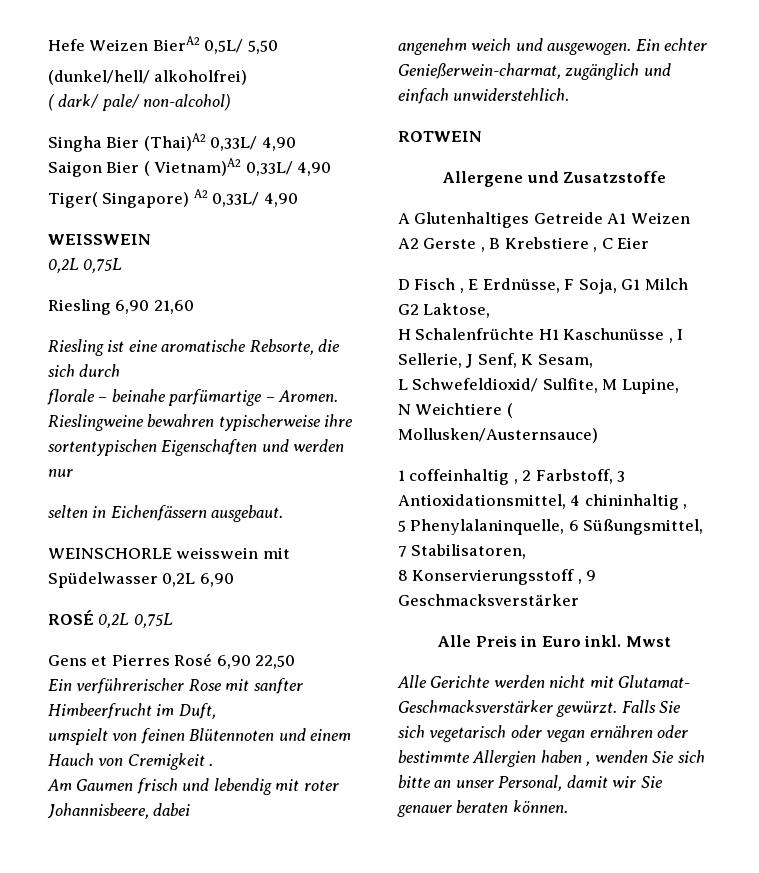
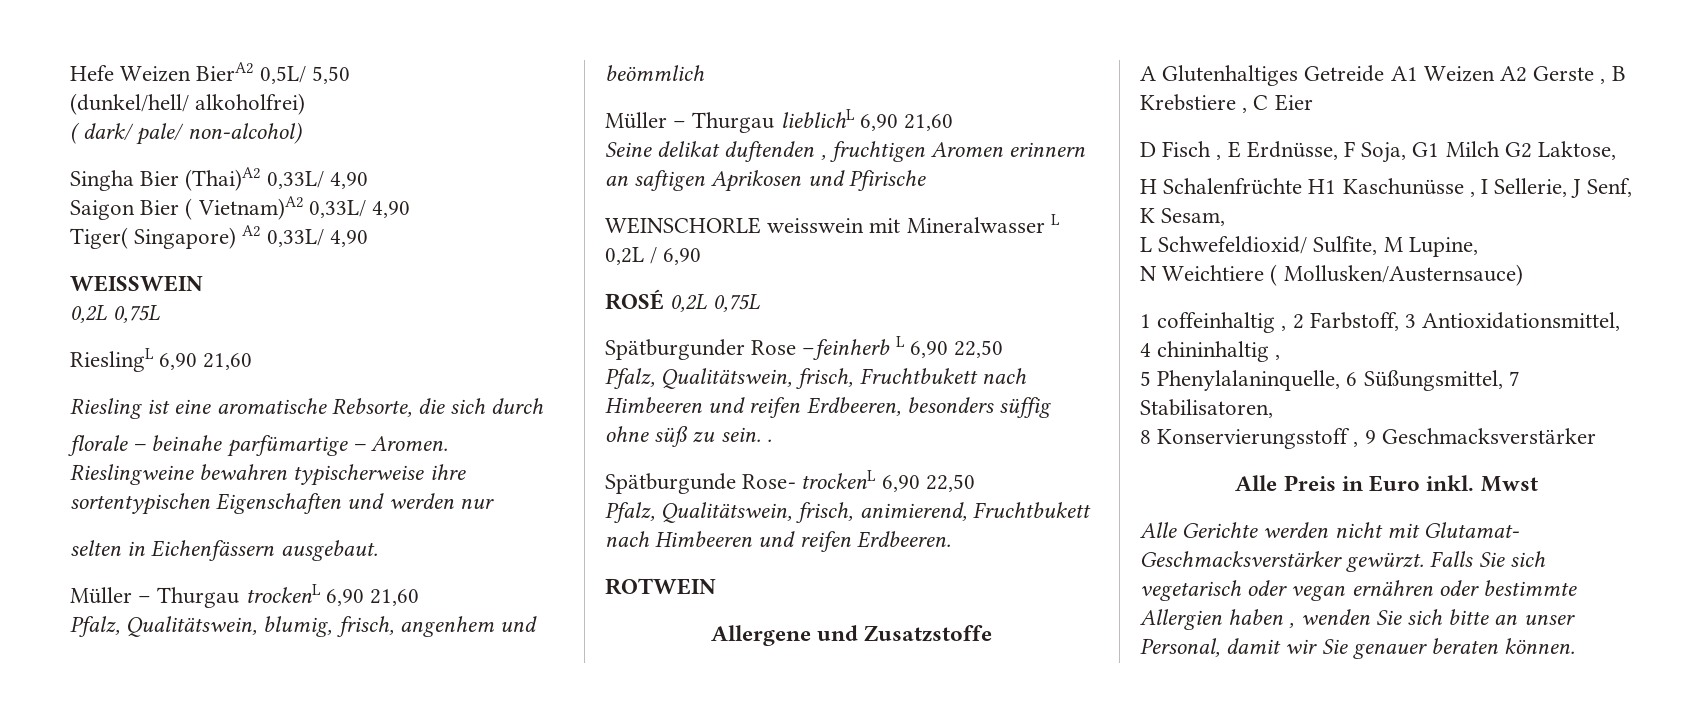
- Riesling 6,90 21,60
+ RieslingL 6,90 21,60
+ Müller – Thurgau trockenL 6,90 21,60
+ Pfalz, Qualitätswein, blumig, frisch, angenhem und beömmlich
+ Müller – Thurgau lieblichL 6,90 21,60
+ Seine delikat duftenden , fruchtigen Aromen erinnern an saftigen Aprikosen und Pfirische
- WEINSCHORLE weisswein mit Spüdelwasser 0,2L 6,90
+ WEINSCHORLE weisswein mit Mineralwasser L 0,2L / 6,90
- Gens et Pierres Rosé 6,90 22,50
- Ein verführerischer Rose mit sanfter Himbeerfrucht im Duft,
- umspielt von feinen Blütennoten und einem Hauch von Cremigkeit .
- Am Gaumen frisch und lebendig mit roter Johannisbeere, dabei
- angenehm weich und ausgewogen. Ein echter Genießerwein-charmat, zugänglich und einfach unwiderstehlich.
+ Spätburgunder Rose –feinherb L 6,90 22,50
+ Pfalz, Qualitätswein, frisch, Fruchtbukett nach Himbeeren und reifen Erdbeeren, besonders süffig ohne süß zu sein. .
+ Spätburgunde Rose- trockenL 6,90 22,50
+ Pfalz, Qualitätswein, frisch, animierend, Fruchtbukett nach Himbeeren und reifen Erdbeeren.

